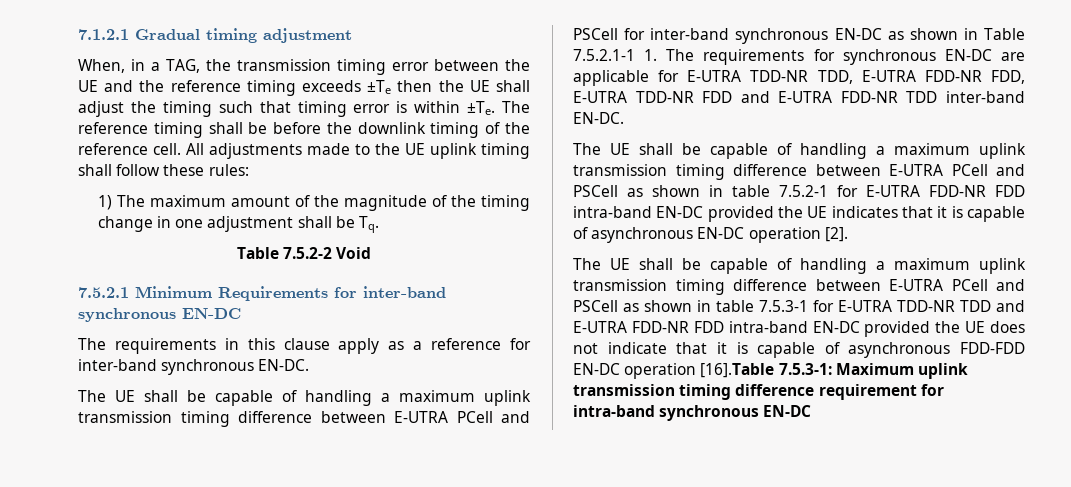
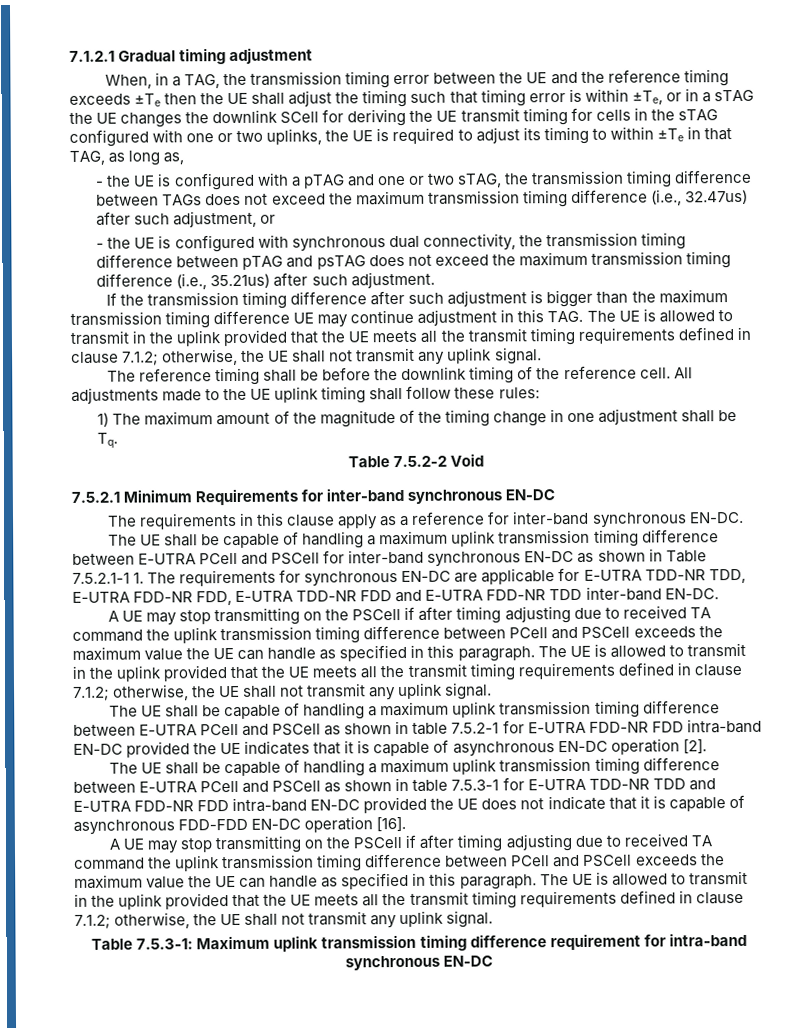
- When, in a TAG, the transmission timing error between the UE and the reference timing exceeds ±Te then the UE shall adjust the timing such that timing error is within ±Te. The reference timing shall be before the downlink timing of the reference cell.
+ When, in a TAG, the transmission timing error between the UE and the reference timing exceeds ±Te then the UE shall adjust the timing such that timing error is within ±Te, or in a sTAG the UE changes the downlink SCell for deriving the UE transmit timing for cells in the sTAG configured with one or two uplinks, the UE is required to adjust its timing to within ±Te in that TAG, as long as,
+ - the UE is configured with a pTAG and one or two sTAG, the transmission timing difference between TAGs does not exceed the maximum transmission timing difference (i.e., 32.47us) after such adjustment, or
+ - the UE is configured with synchronous dual connectivity, the transmission timing difference between pTAG and psTAG does not exceed the maximum transmission timing difference (i.e., 35.21us) after such adjustment.
+ If the transmission timing difference after such adjustment is bigger than the maximum transmission timing difference UE may continue adjustment in this TAG. The UE is allowed to transmit in the uplink provided that the UE meets all the transmit timing requirements defined in clause 7.1.2; otherwise, the UE shall not transmit any uplink signal.
+ The reference timing shall be before the downlink timing of the reference cell.
  The UE shall be capable of handling a maximum uplink transmission timing difference between E-UTRA PCell and PSCell for inter-band synchronous EN-DC as shown in Table 7.5.2.1-1 1. The requirements for synchronous EN-DC are applicable for E-UTRA TDD-NR TDD, E-UTRA FDD-NR FDD, E-UTRA TDD-NR FDD and E-UTRA FDD-NR TDD inter-band EN-DC.
+ A UE may stop transmitting on the PSCell if after timing adjusting due to received TA command the uplink transmission timing difference between PCell and PSCell exceeds the maximum value the UE can handle as specified in this paragraph. The UE is allowed to transmit in the uplink provided that the UE meets all the transmit timing requirements defined in clause 7.1.2; otherwise, the UE shall not transmit any uplink signal.
- The UE shall be capable of handling a maximum uplink transmission timing difference between E-UTRA PCell and PSCell as shown in table 7.5.3-1 for E-UTRA TDD-NR TDD and E-UTRA FDD-NR FDD intra-band EN-DC provided the UE does not indicate that it is capable of asynchronous FDD-FDD EN-DC operation [16].Table 7.5.3-1: Maximum uplink transmission timing difference requirement for intra-band synchronous EN-DC
+ The UE shall be capable of handling a maximum uplink transmission timing difference between E-UTRA PCell and PSCell as shown in table 7.5.3-1 for E-UTRA TDD-NR TDD and E-UTRA FDD-NR FDD intra-band EN-DC provided the UE does not indicate that it is capable of asynchronous FDD-FDD EN-DC operation [16].
+ A UE may stop transmitting on the PSCell if after timing adjusting due to received TA command the uplink transmission timing difference between PCell and PSCell exceeds the maximum value the UE can handle as specified in this paragraph. The UE is allowed to transmit in the uplink provided that the UE meets all the transmit timing requirements defined in clause 7.1.2; otherwise, the UE shall not transmit any uplink signal.
+ Table 7.5.3-1: Maximum uplink transmission timing difference requirement for intra-band synchronous EN-DC

